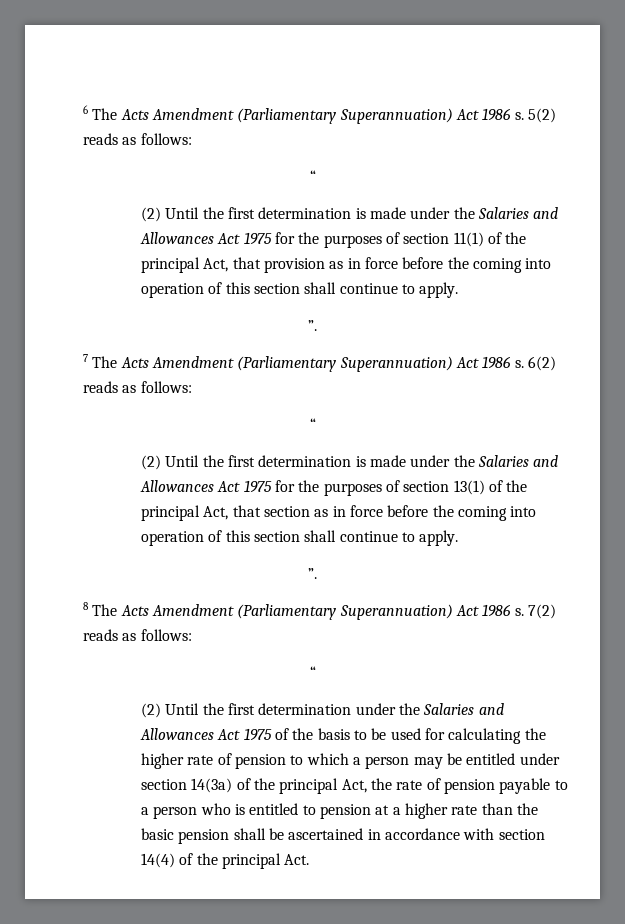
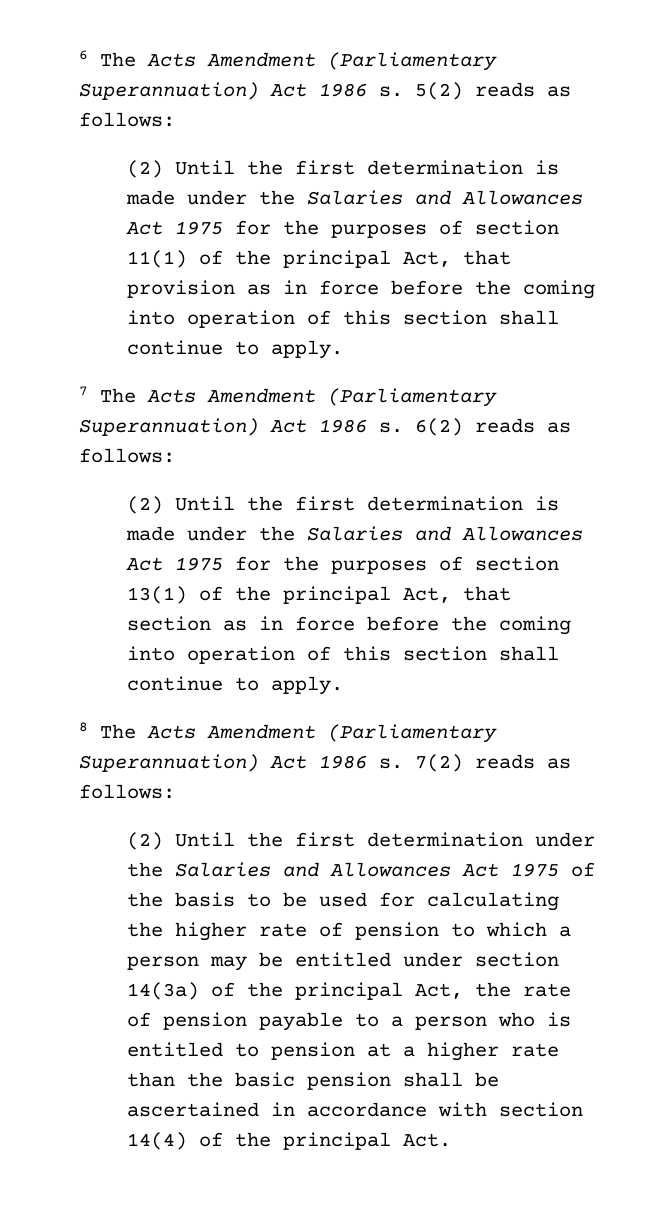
  5(2) reads as follows:
- “
  (2) Until the first determination is made under the Salaries and Allowances Act 1975 for the purposes of section 11(1) of the principal Act, that provision as in force before the coming into operation of this section shall continue to apply.
- ”.
  6(2) reads as follows:
- “
  (2) Until the first determination is made under the Salaries and Allowances Act 1975 for the purposes of section 13(1) of the principal Act, that section as in force before the coming into operation of this section shall continue to apply.
- ”.
  7(2) reads as follows:
- “

